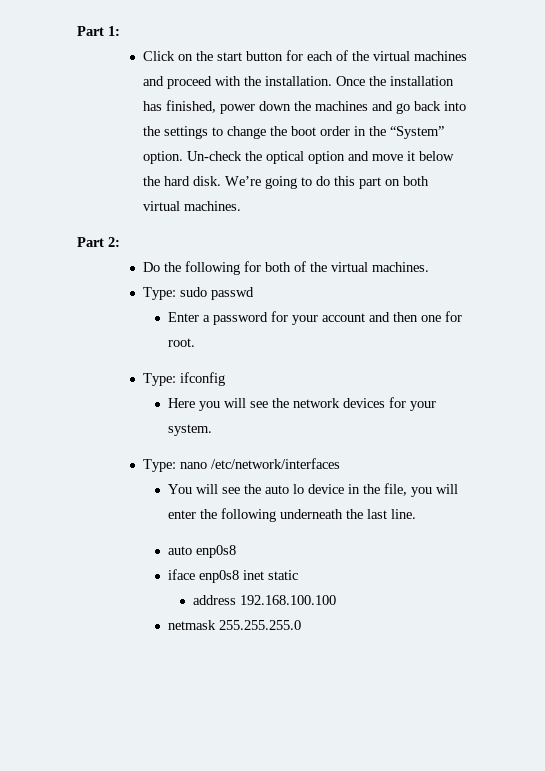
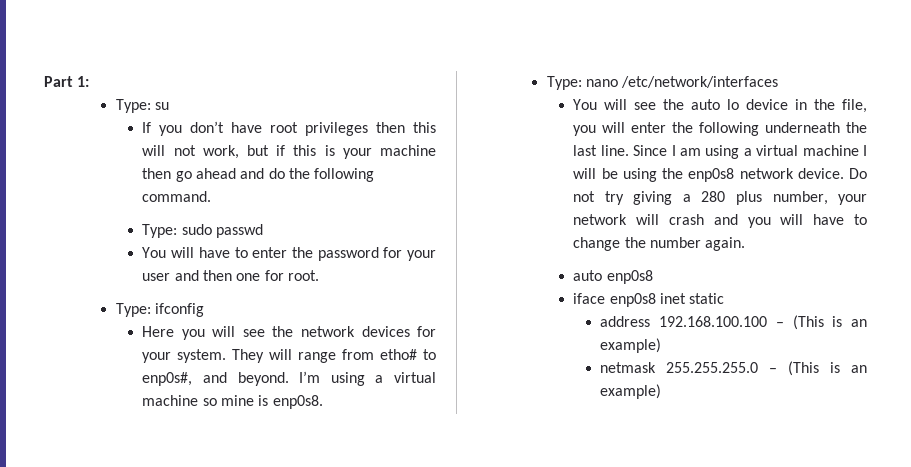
- Click on the start button for each of the virtual machines and proceed with the installation. Once the installation has finished, power down the machines and go back into the settings to change the boot order in the “System” option. Un-check the optical option and move it below the hard disk. We’re going to do this part on both virtual machines.
- Part 2:
- Do the following for both of the virtual machines.
+ Type: su
+ If you don’t have root privileges then this will not work, but if this is your machine then go ahead and do the following command.
  Type: sudo passwd
- Enter a password for your account and then one for root.
+ You will have to enter the password for your user and then one for root.
+ They will range from etho# to enp0s#, and beyond. I’m using a virtual machine so mine is enp0s8.
+ Since I am using a virtual machine I will be using the enp0s8 network device. Do not try giving a 280 plus number, your network will crash and you will have to change the number again.
- address 192.168.100.100
- netmask 255.255.255.0
+ address 192.168.100.100 – (This is an example)
+ netmask 255.255.255.0 – (This is an example)

